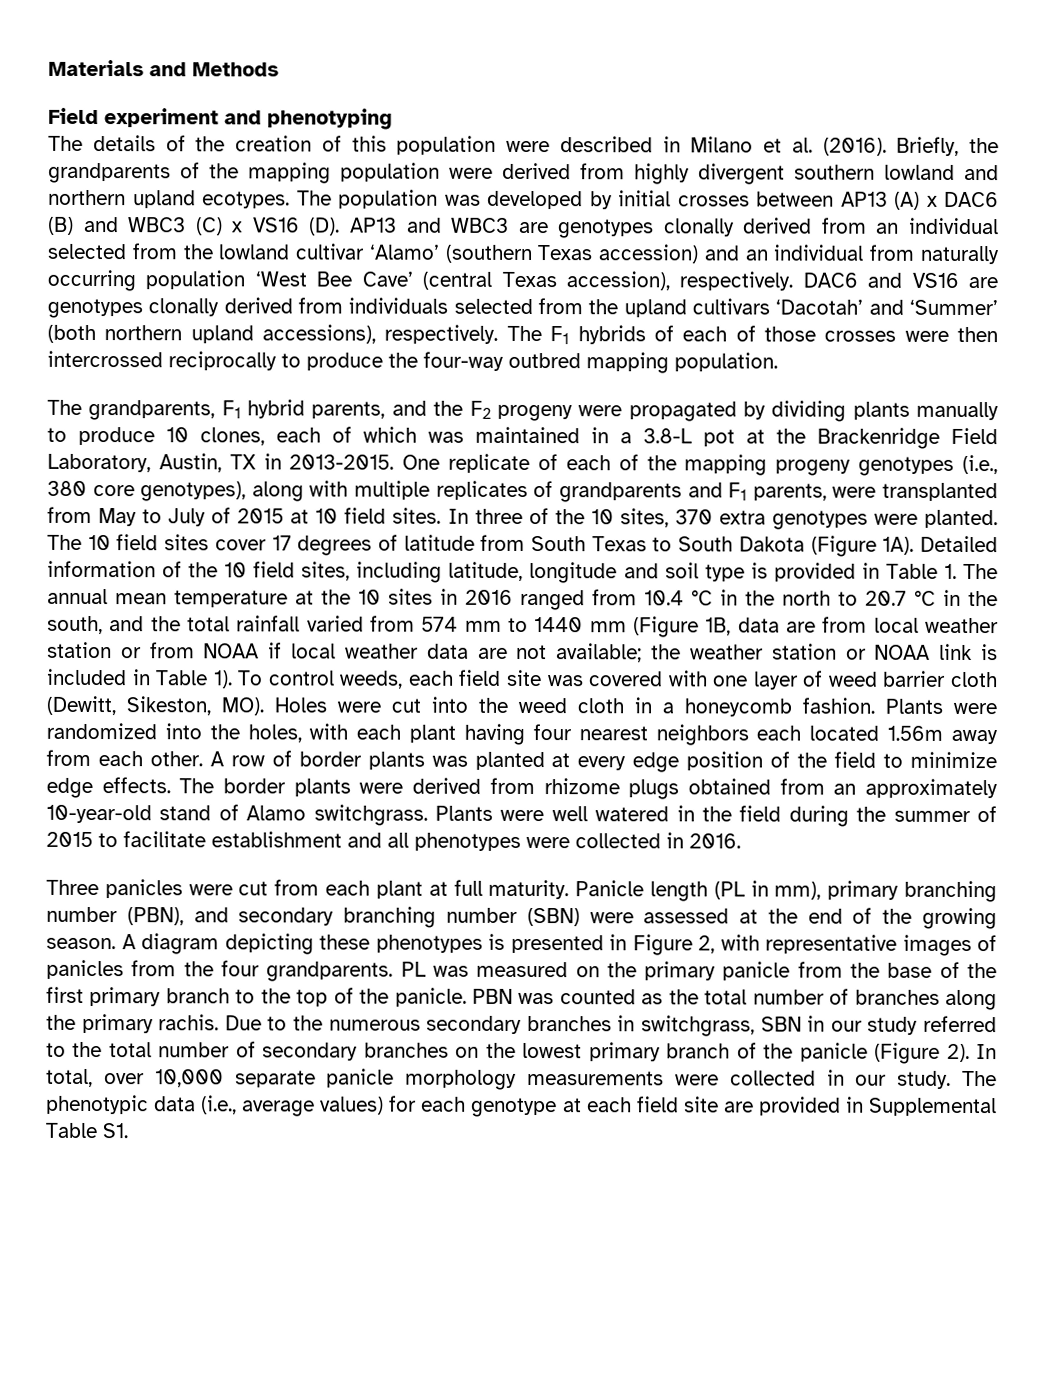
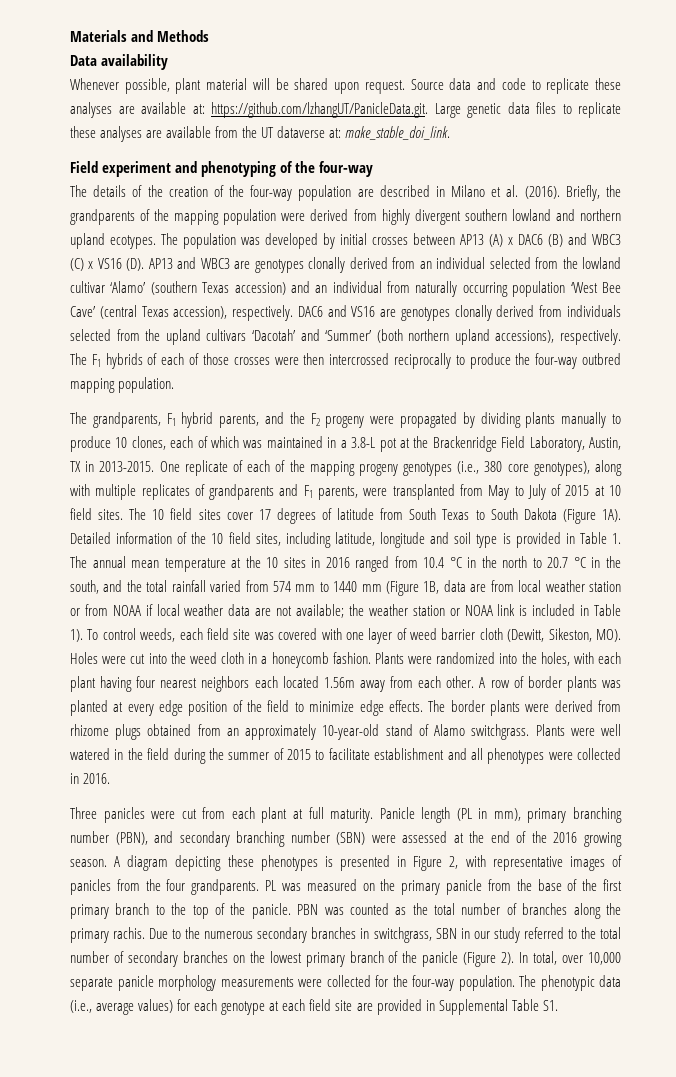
+ Data availability
+ Whenever possible, plant material will be shared upon request. Source data and code to replicate these analyses are available at: https://github.com/lzhangUT/PanicleData.git. Large genetic data files to replicate these analyses are available from the UT dataverse at: make_stable_doi_link.
- Field experiment and phenotyping
+ Field experiment and phenotyping of the four-way
- The details of the creation of this population were described in Milano et al. (2016).
+ The details of the creation of the four-way population are described in Milano et al. (2016).
- In three of the 10 sites, 370 extra genotypes were planted.
- Panicle length (PL in mm), primary branching number (PBN), and secondary branching number (SBN) were assessed at the end of the growing season.
+ Panicle length (PL in mm), primary branching number (PBN), and secondary branching number (SBN) were assessed at the end of the 2016 growing season.
- In total, over 10,000 separate panicle morphology measurements were collected in our study.
+ In total, over 10,000 separate panicle morphology measurements were collected for the four-way population.

